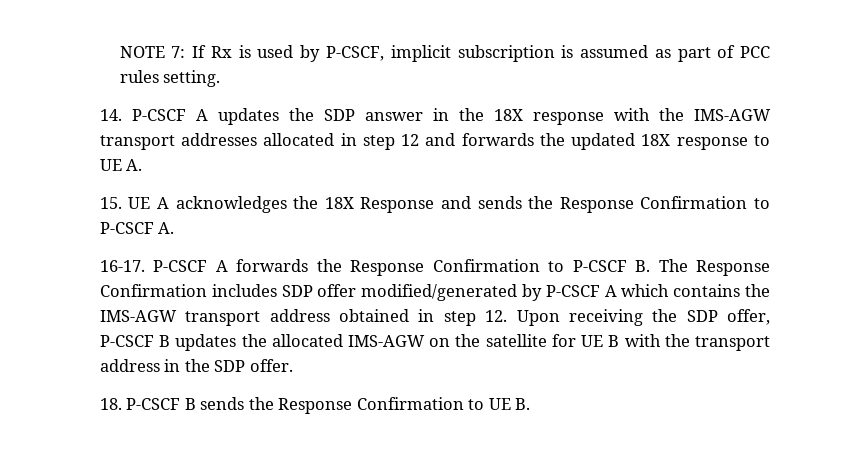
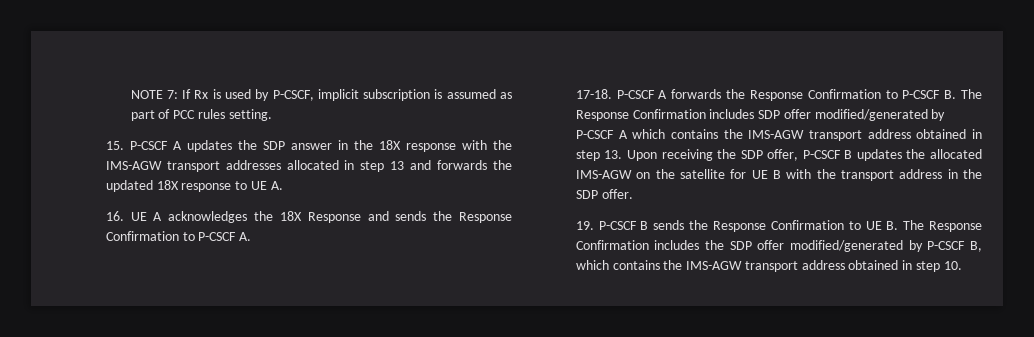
- 14. P-CSCF A updates the SDP answer in the 18X response with the IMS-AGW transport addresses allocated in step 12 and forwards the updated 18X response to UE A.
+ 15. P-CSCF A updates the SDP answer in the 18X response with the IMS-AGW transport addresses allocated in step 13 and forwards the updated 18X response to UE A.
- 15. UE A acknowledges the 18X Response and sends the Response Confirmation to P-CSCF A.
+ 16. UE A acknowledges the 18X Response and sends the Response Confirmation to P-CSCF A.
- 16-17.
+ 17-18.
- P-CSCF A forwards the Response Confirmation to P-CSCF B. The Response Confirmation includes SDP offer modified/generated by P-CSCF A which contains the IMS-AGW transport address obtained in step 12. Upon receiving the SDP offer, P-CSCF B updates the allocated IMS-AGW on the satellite for UE B with the transport address in the SDP offer.
+ P-CSCF A forwards the Response Confirmation to P-CSCF B. The Response Confirmation includes SDP offer modified/generated by P-CSCF A which contains the IMS-AGW transport address obtained in step 13. Upon receiving the SDP offer, P-CSCF B updates the allocated IMS-AGW on the satellite for UE B with the transport address in the SDP offer.
- 18. P-CSCF B sends the Response Confirmation to UE B.
+ 19. P-CSCF B sends the Response Confirmation to UE B. The Response Confirmation includes the SDP offer modified/generated by P-CSCF B, which contains the IMS-AGW transport address obtained in step 10.

